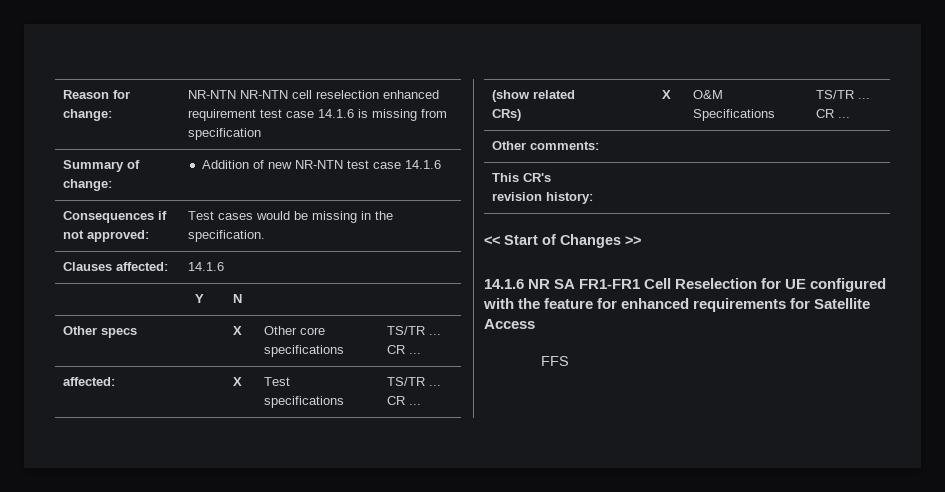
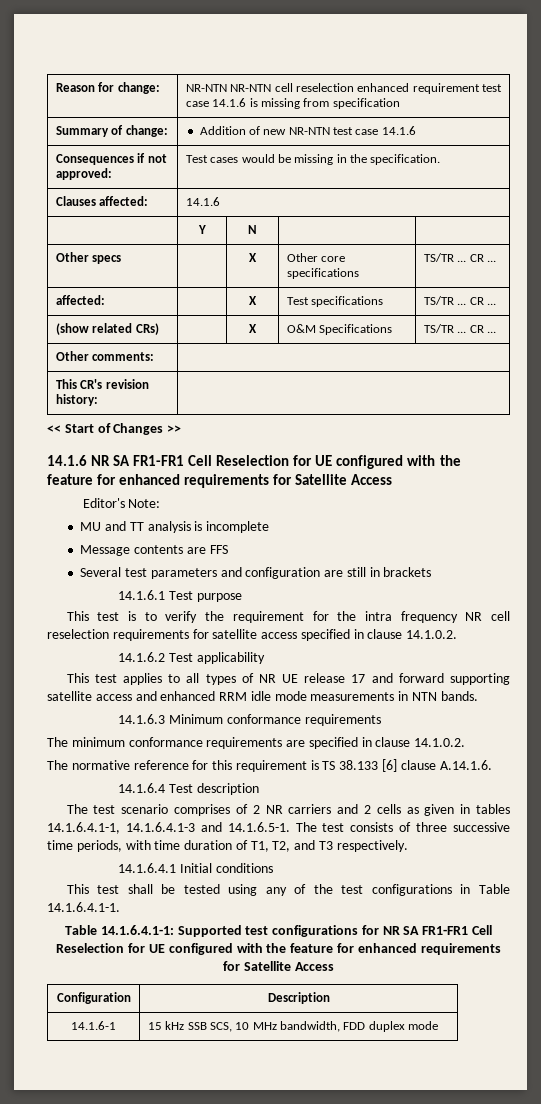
- FFS
+ Editor's Note:
+ MU and TT analysis is incomplete
+ Message contents are FFS
+ Several test parameters and configuration are still in brackets
+ 14.1.6.1 Test purpose
+ This test is to verify the requirement for the intra frequency NR cell reselection requirements for satellite access specified in clause 14.1.0.2.
+ 14.1.6.2 Test applicability
+ This test applies to all types of NR UE release 17 and forward supporting satellite access and enhanced RRM idle mode measurements in NTN bands.
+ 14.1.6.3 Minimum conformance requirements
+ The minimum conformance requirements are specified in clause 14.1.0.2.
+ The normative reference for this requirement is TS 38.133 [6] clause A.14.1.6.
+ 14.1.6.4 Test description
+ The test scenario comprises of 2 NR carriers and 2 cells as given in tables 14.1.6.4.1-1, 14.1.6.4.1-3 and 14.1.6.5-1. The test consists of three successive time periods, with time duration of T1, T2, and T3 respectively.
+ 14.1.6.4.1 Initial conditions
+ This test shall be tested using any of the test configurations in Table 14.1.6.4.1-1.
+ Table 14.1.6.4.1-1: Supported test configurations for NR SA FR1-FR1 Cell Reselection for UE configured with the feature for enhanced requirements for Satellite Access
+ Configuration | Description
+ 14.1.6-1 | 15 kHz SSB SCS, 10 MHz bandwidth, FDD duplex mode

